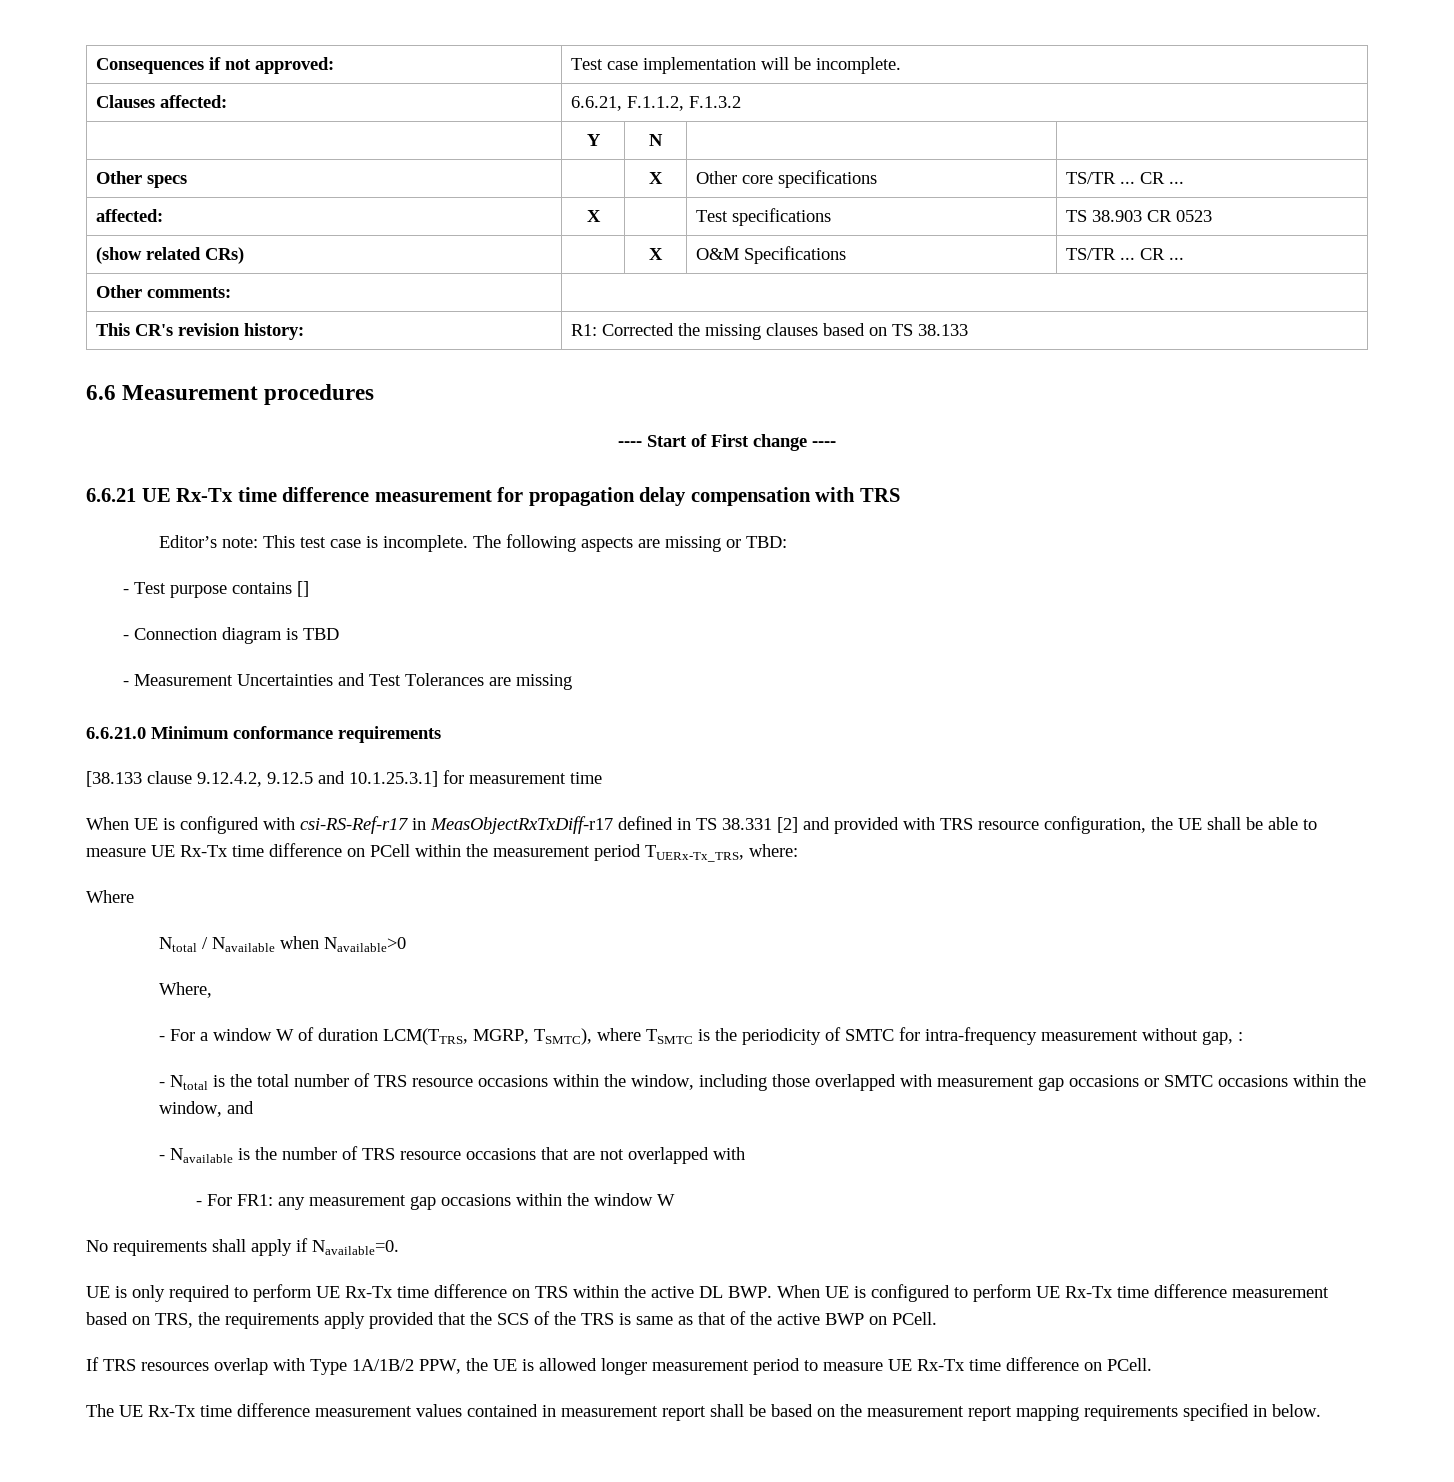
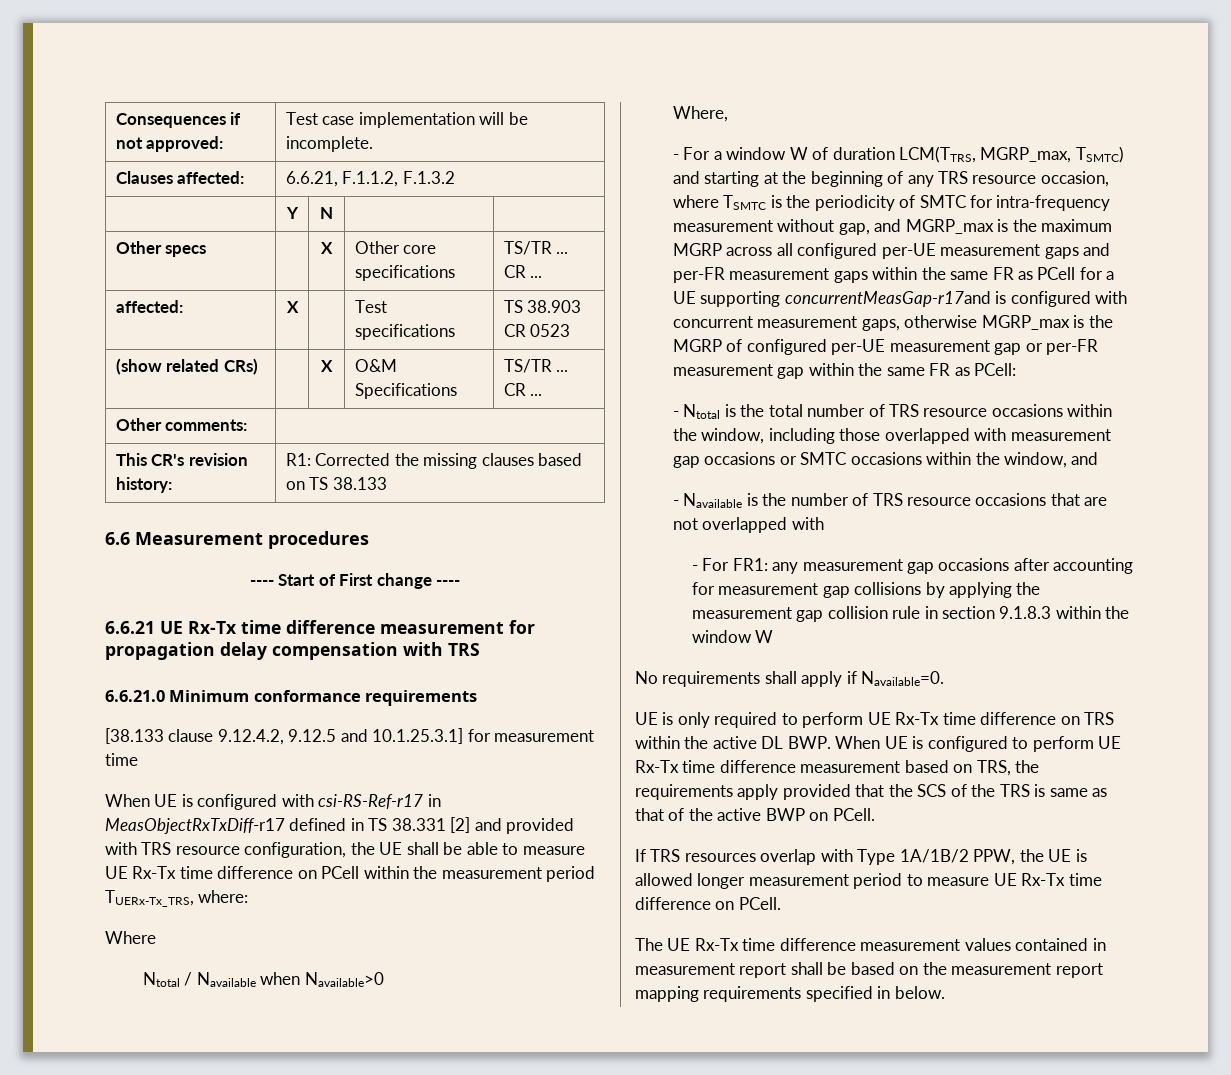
- Editor’s note: This test case is incomplete. The following aspects are missing or TBD:
- - Test purpose contains []
- - Connection diagram is TBD
- - Measurement Uncertainties and Test Tolerances are missing
- - For a window W of duration LCM(TTRS, MGRP, TSMTC), where TSMTC is the periodicity of SMTC for intra-frequency measurement without gap, :
+ - For a window W of duration LCM(TTRS, MGRP_max, TSMTC) and starting at the beginning of any TRS resource occasion, where TSMTC is the periodicity of SMTC for intra-frequency measurement without gap, and MGRP_max is the maximum MGRP across all configured per-UE measurement gaps and per-FR measurement gaps within the same FR as PCell for a UE supporting concurrentMeasGap-r17and is configured with concurrent measurement gaps, otherwise MGRP_max is the MGRP of configured per-UE measurement gap or per-FR measurement gap within the same FR as PCell:
- - For FR1: any measurement gap occasions within the window W
+ - For FR1: any measurement gap occasions after accounting for measurement gap collisions by applying the measurement gap collision rule in section 9.1.8.3 within the window W

